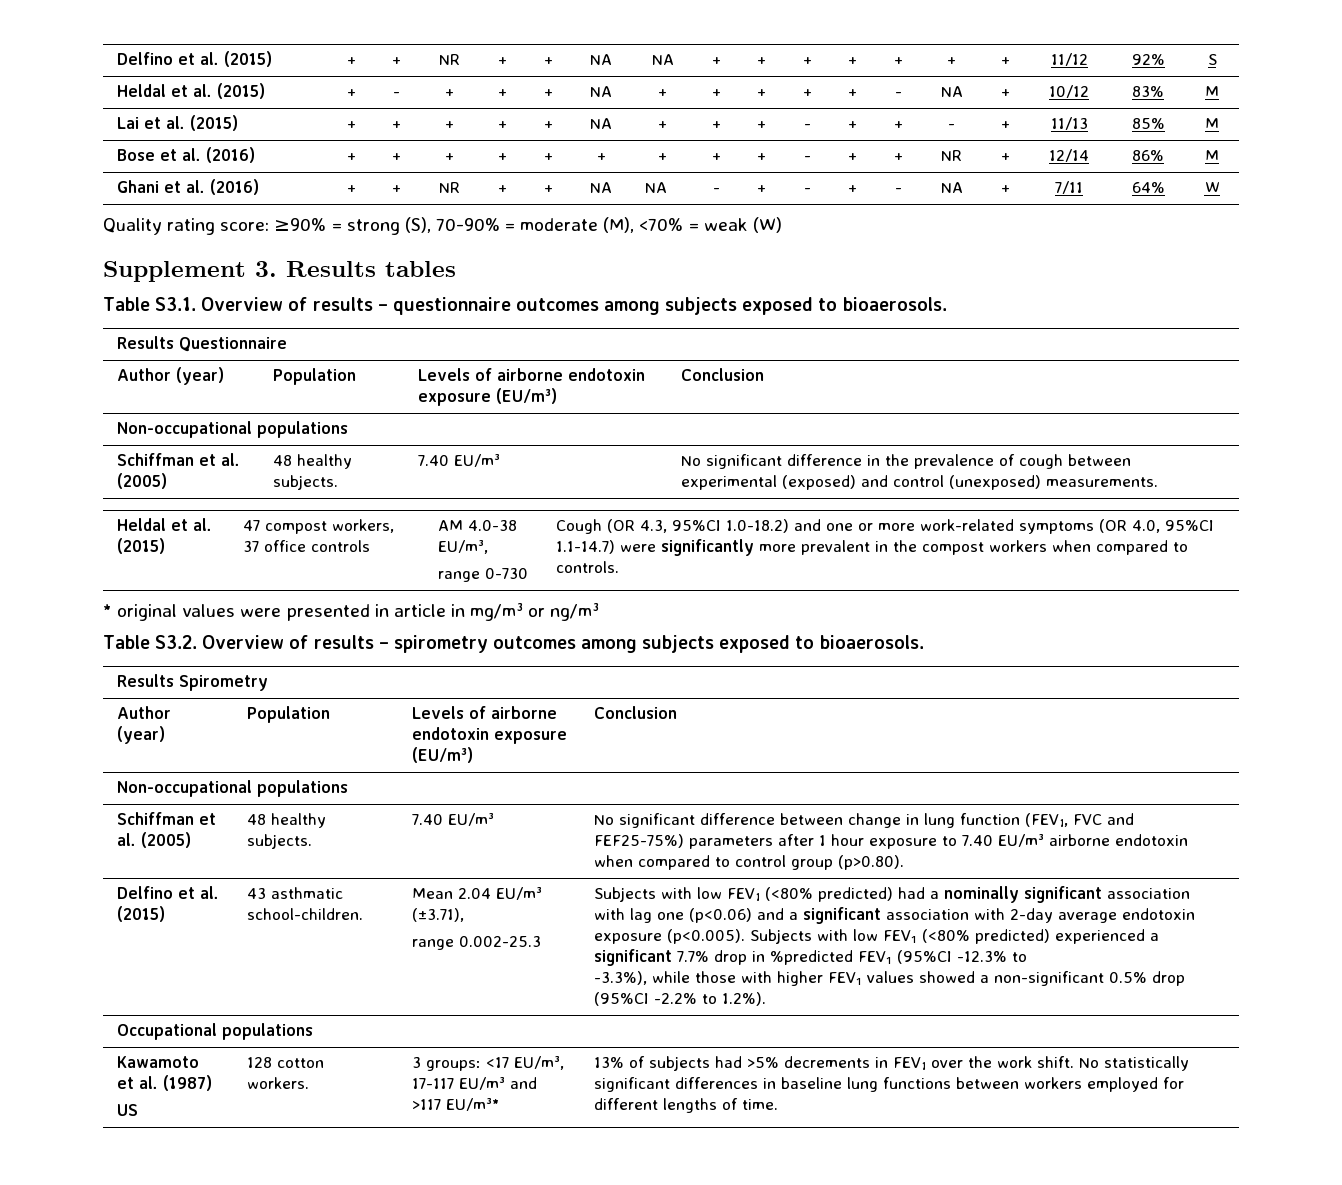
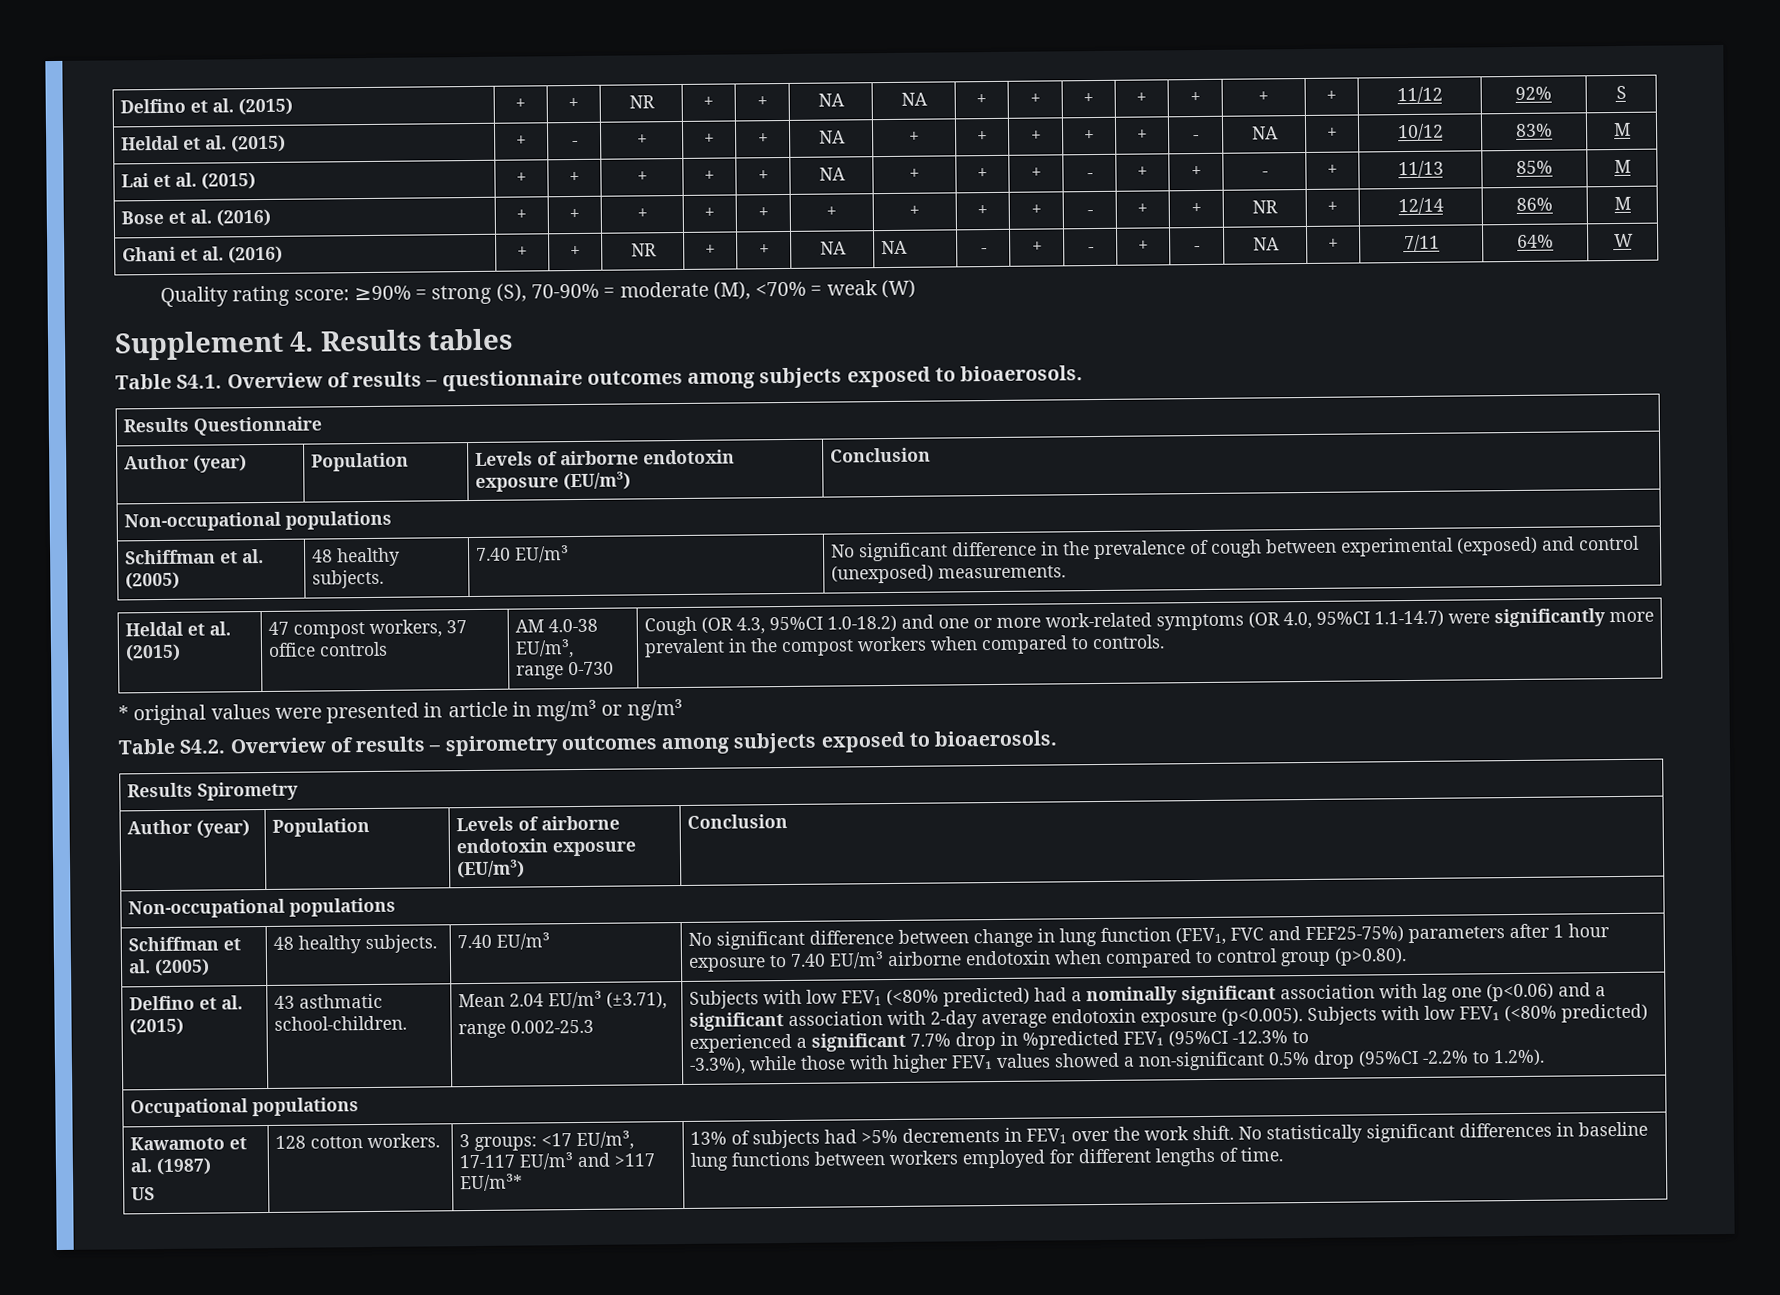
- Supplement 3. Results tables
+ Supplement 4. Results tables
- Table S3.1. Overview of results – questionnaire outcomes among subjects exposed to bioaerosols.
+ Table S4.1. Overview of results – questionnaire outcomes among subjects exposed to bioaerosols.
- Table S3.2. Overview of results – spirometry outcomes among subjects exposed to bioaerosols.
+ Table S4.2. Overview of results – spirometry outcomes among subjects exposed to bioaerosols.

